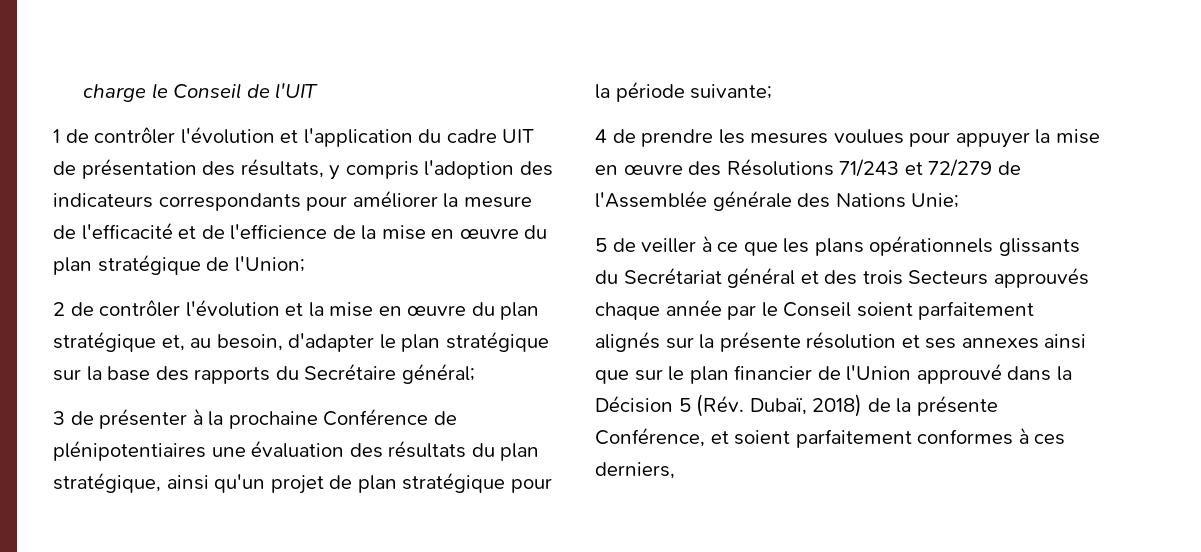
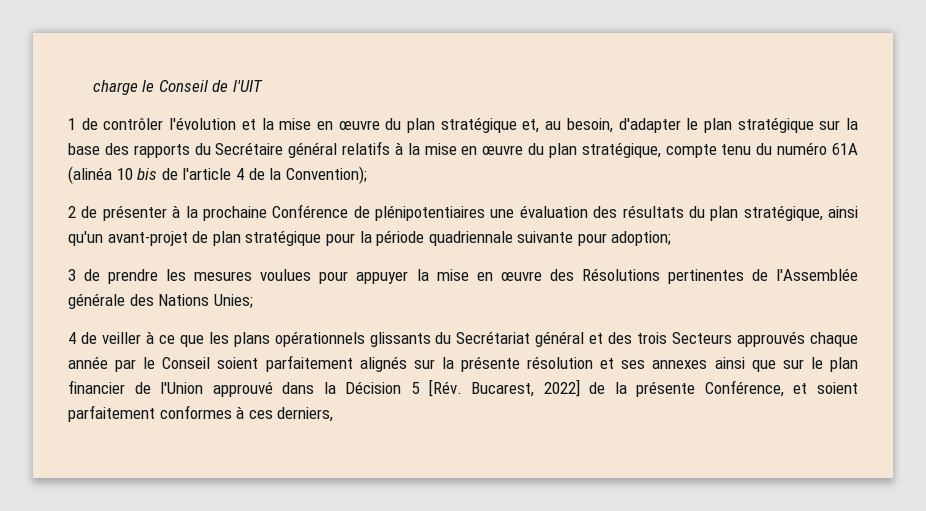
- 1 de contrôler l'évolution et l'application du cadre UIT de présentation des résultats, y compris l'adoption des indicateurs correspondants pour améliorer la mesure de l'efficacité et de l'efficience de la mise en œuvre du plan stratégique de l'Union;
- 2 de contrôler l'évolution et la mise en œuvre du plan stratégique et, au besoin, d'adapter le plan stratégique sur la base des rapports du Secrétaire général;
- 3 de présenter à la prochaine Conférence de plénipotentiaires une évaluation des résultats du plan stratégique, ainsi qu'un projet de plan stratégique pour la période suivante;
- 4 de prendre les mesures voulues pour appuyer la mise en œuvre des Résolutions 71/243 et 72/279 de l'Assemblée générale des Nations Unie;
- 5 de veiller à ce que les plans opérationnels glissants du Secrétariat général et des trois Secteurs approuvés chaque année par le Conseil soient parfaitement alignés sur la présente résolution et ses annexes ainsi que sur le plan financier de l'Union approuvé dans la Décision 5 (Rév. Dubaï, 2018) de la présente Conférence, et soient parfaitement conformes à ces derniers,
+ 1 de contrôler l'évolution et la mise en œuvre du plan stratégique et, au besoin, d'adapter le plan stratégique sur la base des rapports du Secrétaire général relatifs à la mise en œuvre du plan stratégique, compte tenu du numéro 61A (alinéa 10 bis de l'article 4 de la Convention);
+ 2 de présenter à la prochaine Conférence de plénipotentiaires une évaluation des résultats du plan stratégique, ainsi qu'un avant-projet de plan stratégique pour la période quadriennale suivante pour adoption;
+ 3 de prendre les mesures voulues pour appuyer la mise en œuvre des Résolutions pertinentes de l'Assemblée générale des Nations Unies;
+ 4 de veiller à ce que les plans opérationnels glissants du Secrétariat général et des trois Secteurs approuvés chaque année par le Conseil soient parfaitement alignés sur la présente résolution et ses annexes ainsi que sur le plan financier de l'Union approuvé dans la Décision 5 [Rév. Bucarest, 2022] de la présente Conférence, et soient parfaitement conformes à ces derniers,

